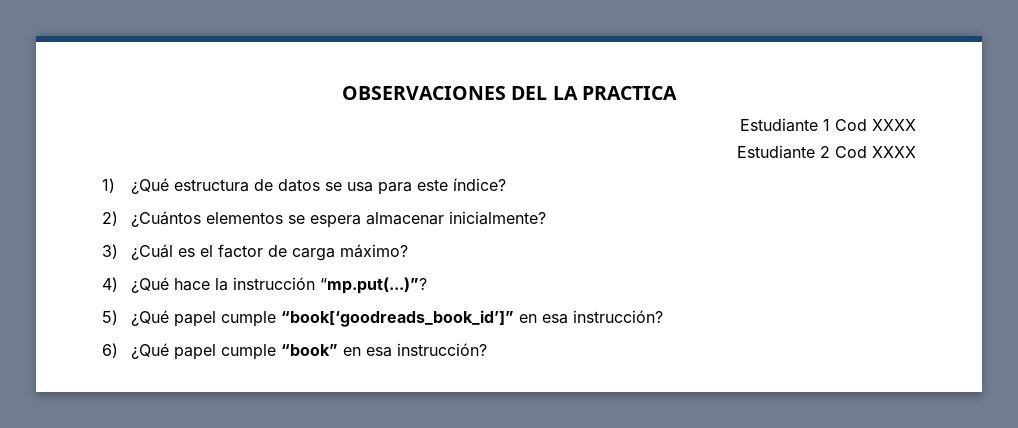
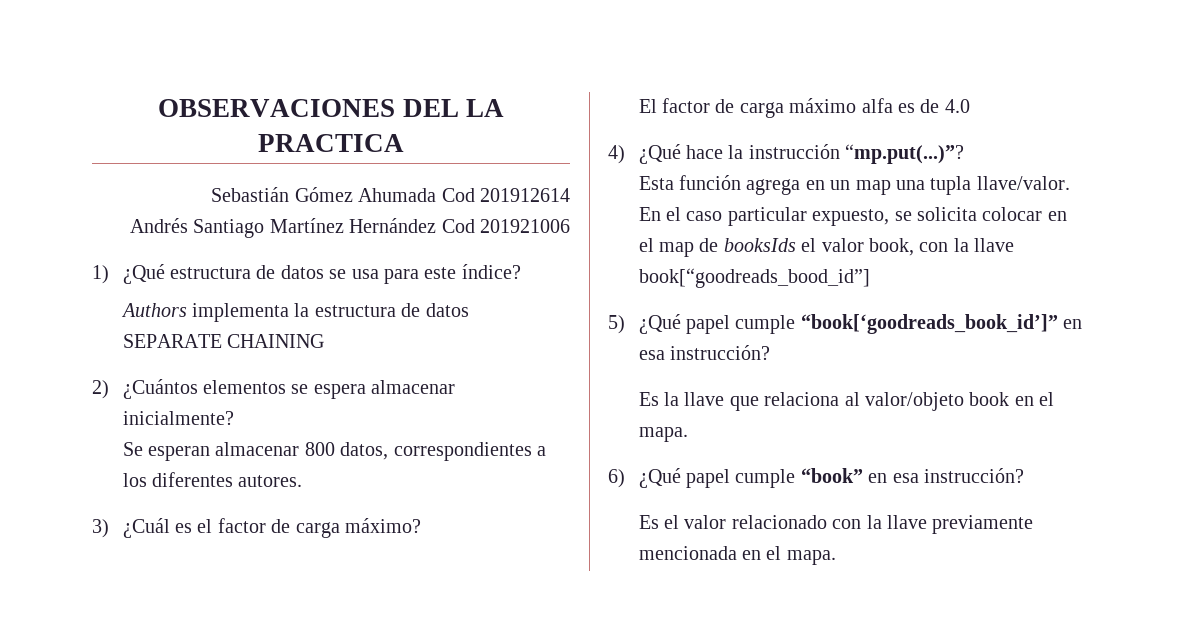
- Estudiante 1 Cod XXXX
- Estudiante 2 Cod XXXX
+ Sebastián Gómez Ahumada Cod 201912614
+ Andrés Santiago Martínez Hernández Cod 201921006
+ Authors implementa la estructura de datos SEPARATE CHAINING
+ Se esperan almacenar 800 datos, correspondientes a los diferentes autores.
+ El factor de carga máximo alfa es de 4.0
+ Esta función agrega en un map una tupla llave/valor. En el caso particular expuesto, se solicita colocar en el map de booksIds el valor book, con la llave book[“goodreads_bood_id”]
+ Es la llave que relaciona al valor/objeto book en el mapa.
+ Es el valor relacionado con la llave previamente mencionada en el mapa.

